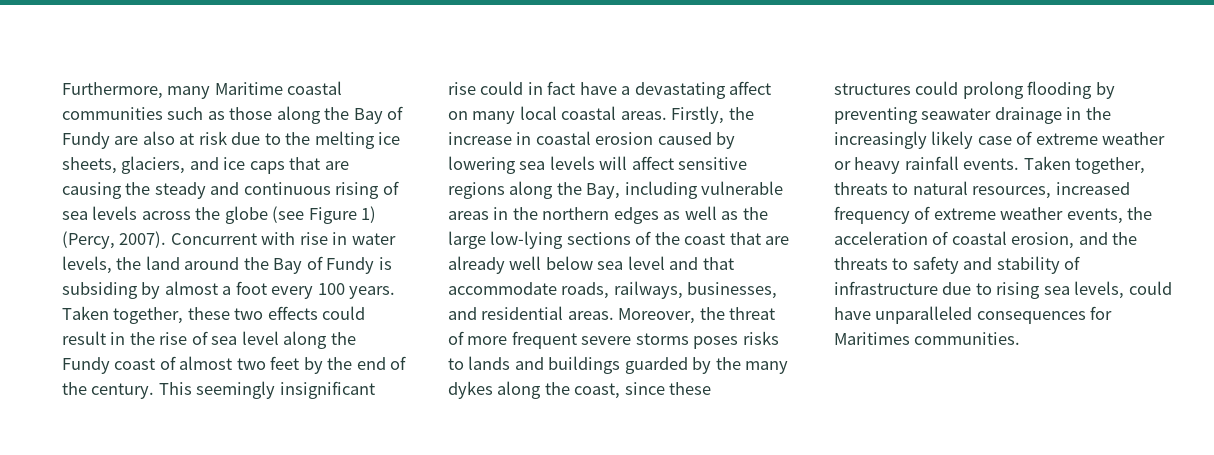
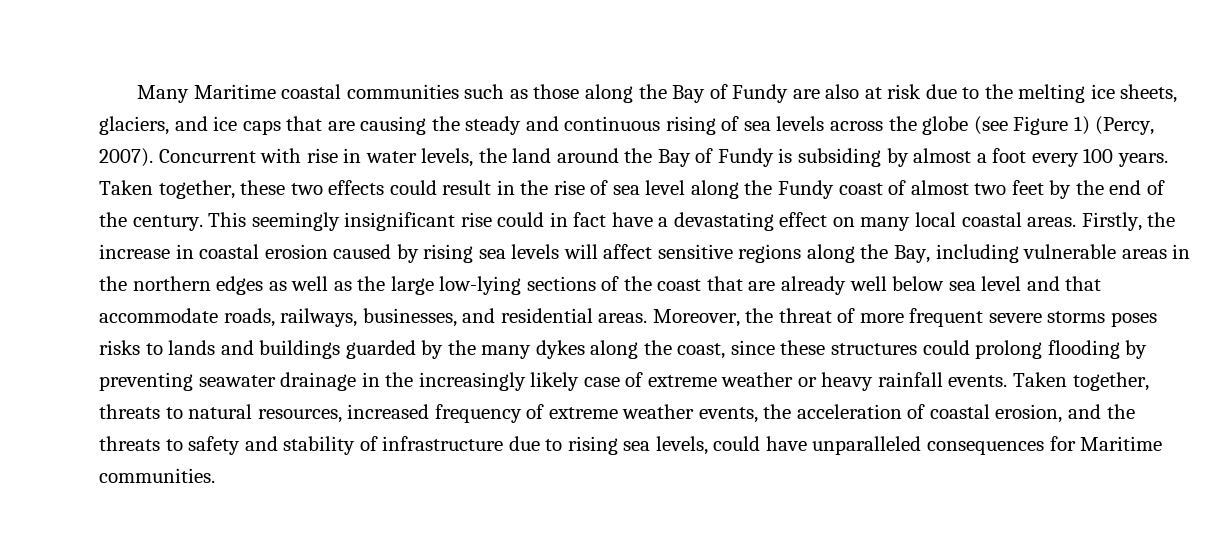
- Furthermore, many Maritime coastal communities such as those along the Bay of Fundy are also at risk due to the melting ice sheets, glaciers, and ice caps that are causing the steady and continuous rising of sea levels across the globe (see Figure 1) (Percy, 2007).
+ Many Maritime coastal communities such as those along the Bay of Fundy are also at risk due to the melting ice sheets, glaciers, and ice caps that are causing the steady and continuous rising of sea levels across the globe (see Figure 1) (Percy, 2007).
- This seemingly insignificant rise could in fact have a devastating affect on many local coastal areas.
+ This seemingly insignificant rise could in fact have a devastating effect on many local coastal areas.
- Firstly, the increase in coastal erosion caused by lowering sea levels will affect sensitive regions along the Bay, including vulnerable areas in the northern edges as well as the large low-lying sections of the coast that are already well below sea level and that accommodate roads, railways, businesses, and residential areas.
+ Firstly, the increase in coastal erosion caused by rising sea levels will affect sensitive regions along the Bay, including vulnerable areas in the northern edges as well as the large low-lying sections of the coast that are already well below sea level and that accommodate roads, railways, businesses, and residential areas.
- Taken together, threats to natural resources, increased frequency of extreme weather events, the acceleration of coastal erosion, and the threats to safety and stability of infrastructure due to rising sea levels, could have unparalleled consequences for Maritimes communities.
+ Taken together, threats to natural resources, increased frequency of extreme weather events, the acceleration of coastal erosion, and the threats to safety and stability of infrastructure due to rising sea levels, could have unparalleled consequences for Maritime communities.

